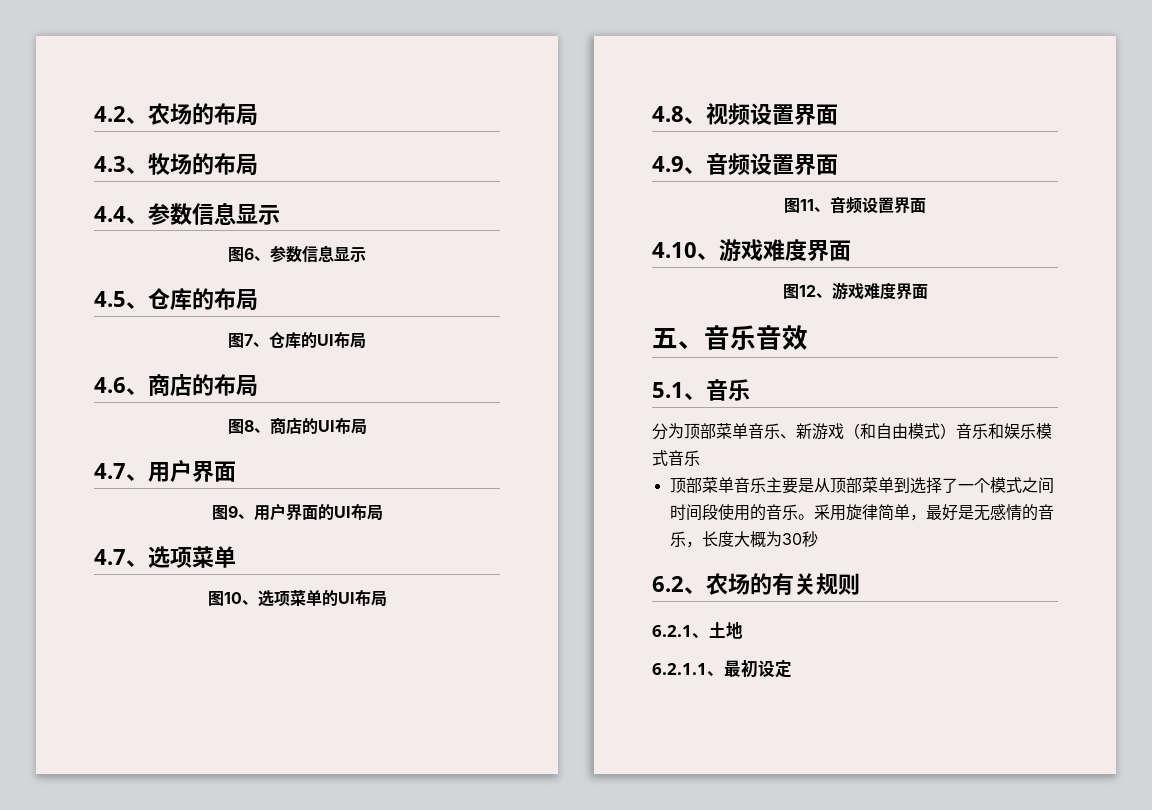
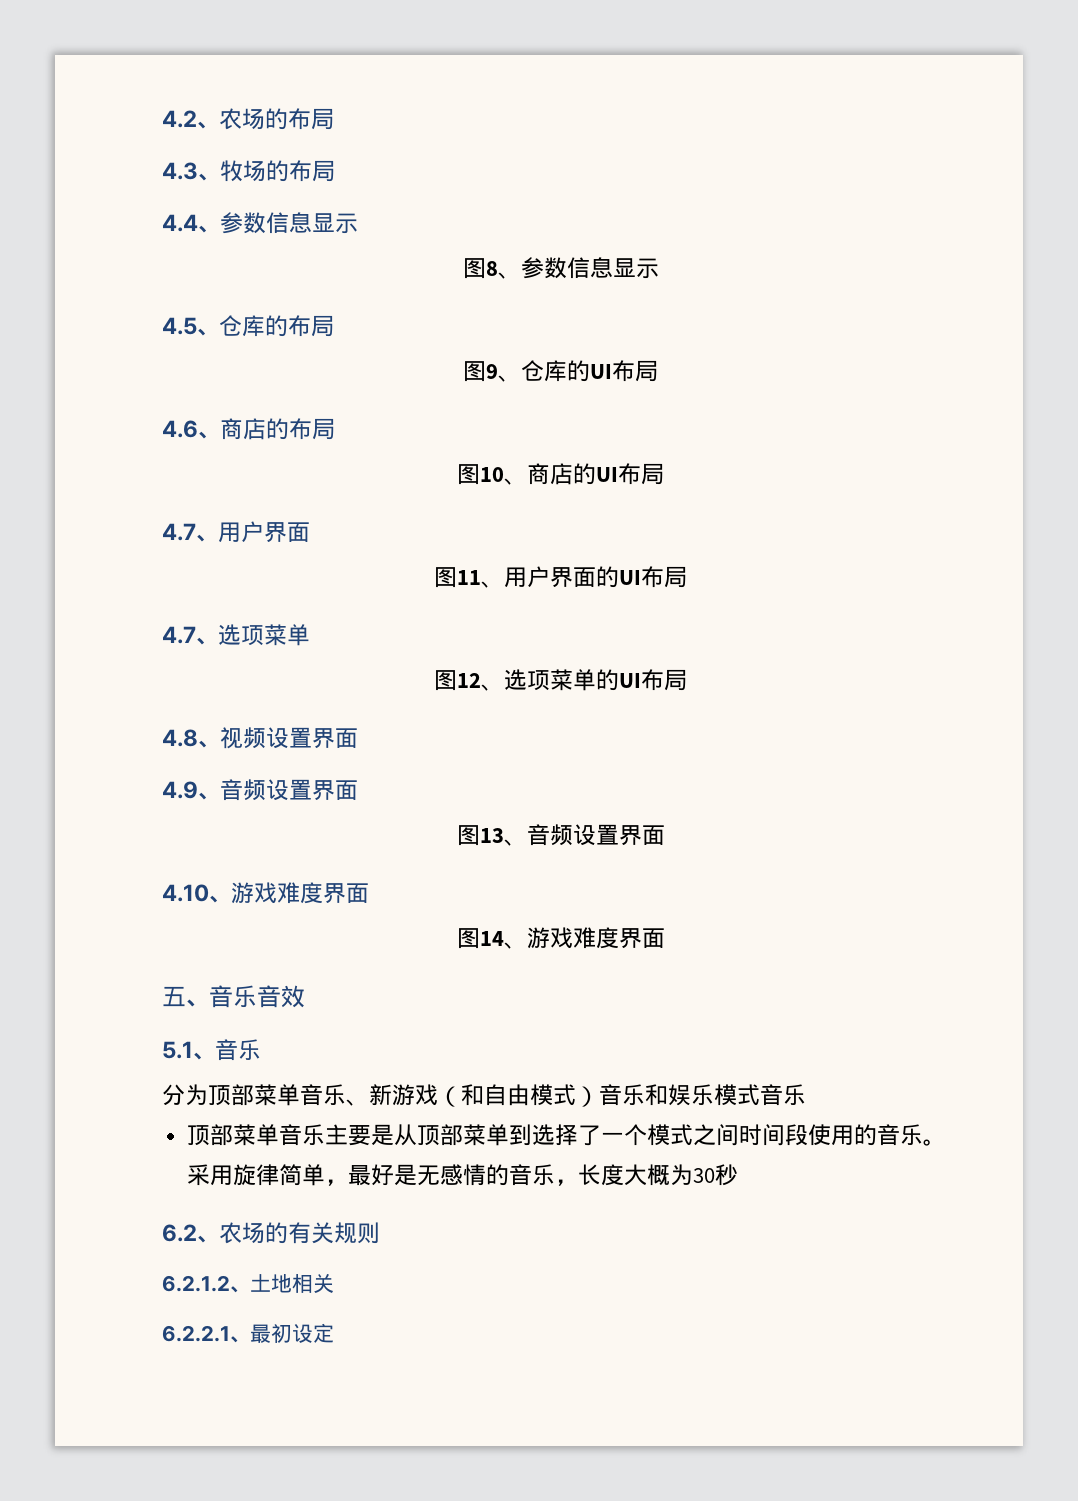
- 图6、参数信息显示
+ 图8、参数信息显示
- 图7、仓库的UI布局
+ 图9、仓库的UI布局
- 图8、商店的UI布局
+ 图10、商店的UI布局
- 图9、用户界面的UI布局
+ 图11、用户界面的UI布局
- 图10、选项菜单的UI布局
+ 图12、选项菜单的UI布局
- 图11、音频设置界面
+ 图13、音频设置界面
- 图12、游戏难度界面
+ 图14、游戏难度界面
- 6.2.1、土地
- 6.2.1.1、最初设定
+ 6.2.1.2、土地相关
+ 6.2.2.1、最初设定

